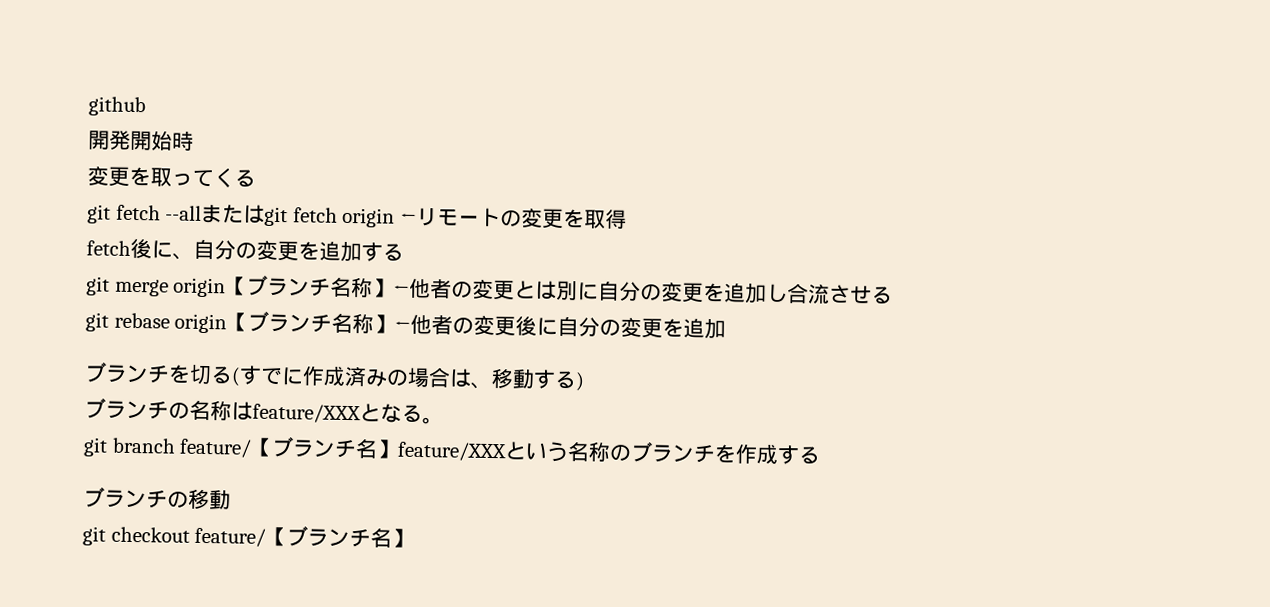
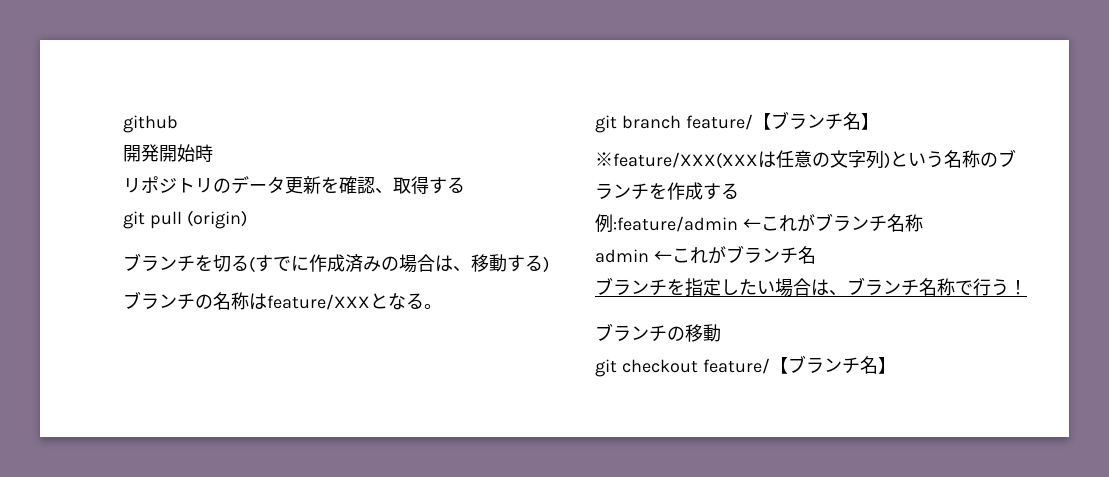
- 変更を取ってくる
- git fetch --allまたはgit fetch origin ←リモートの変更を取得
- fetch後に、自分の変更を追加する
- git merge origin【ブランチ名称】←他者の変更とは別に自分の変更を追加し合流させる
- git rebase origin【ブランチ名称】←他者の変更後に自分の変更を追加
+ リポジトリのデータ更新を確認、取得する
+ git pull (origin)
- git branch feature/【ブランチ名】feature/XXXという名称のブランチを作成する
+ git branch feature/【ブランチ名】
+ ※feature/XXX(XXXは任意の文字列)という名称のブランチを作成する
+ 例:feature/admin ←これがブランチ名称
+ admin ←これがブランチ名
+ ブランチを指定したい場合は、ブランチ名称で行う！

